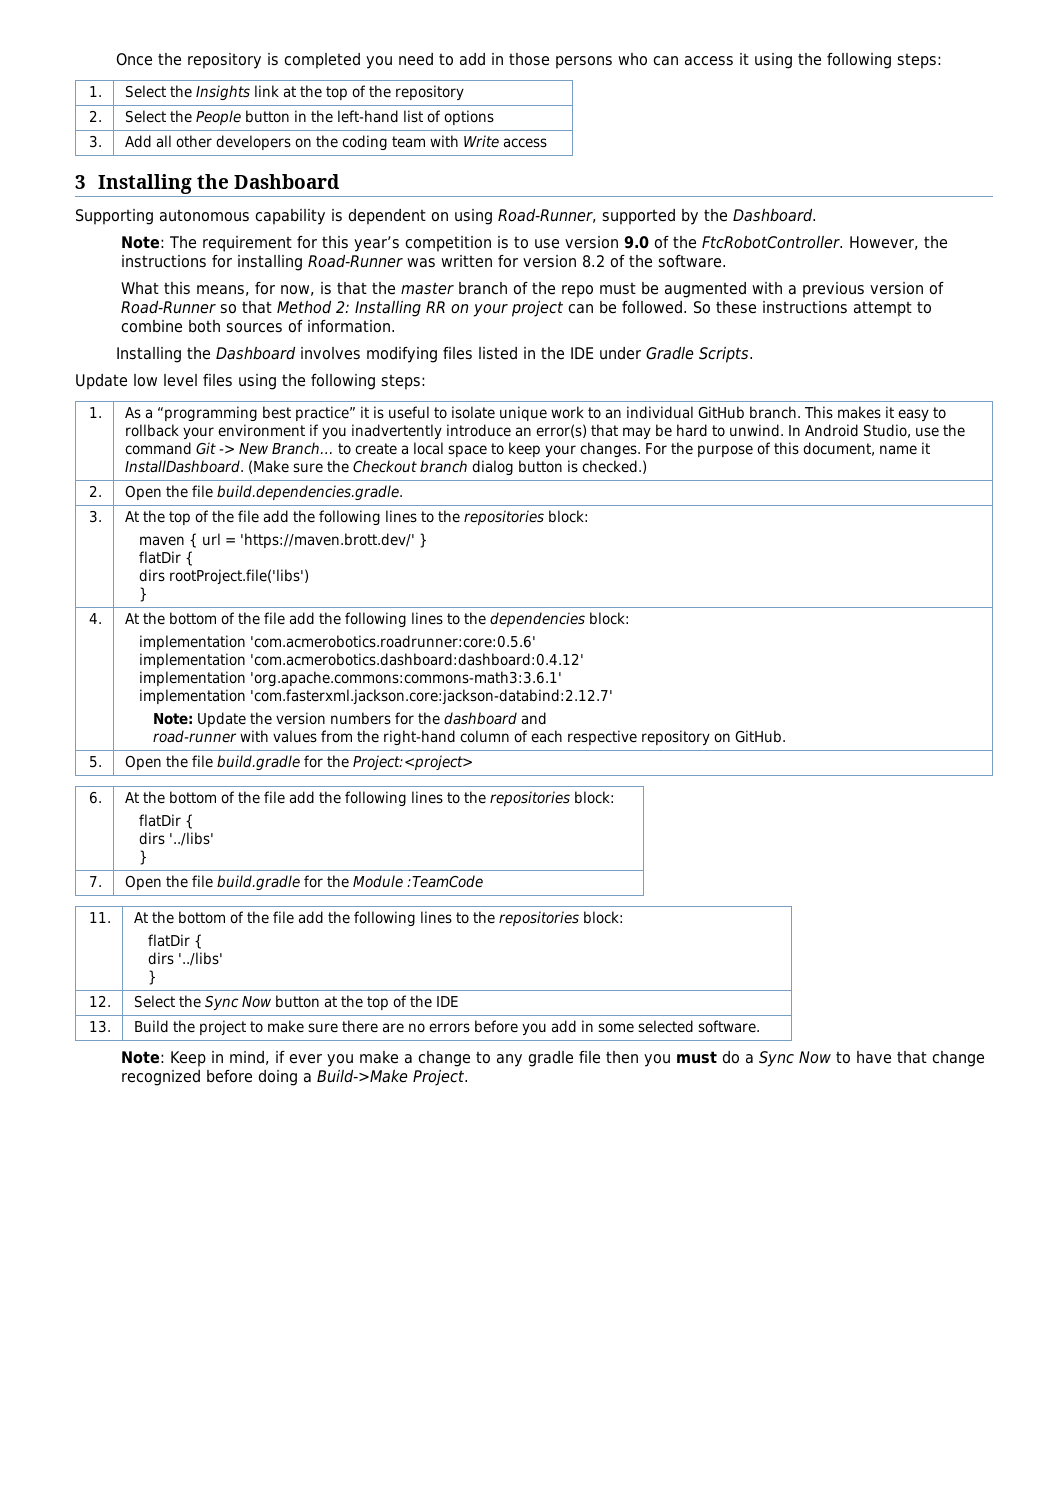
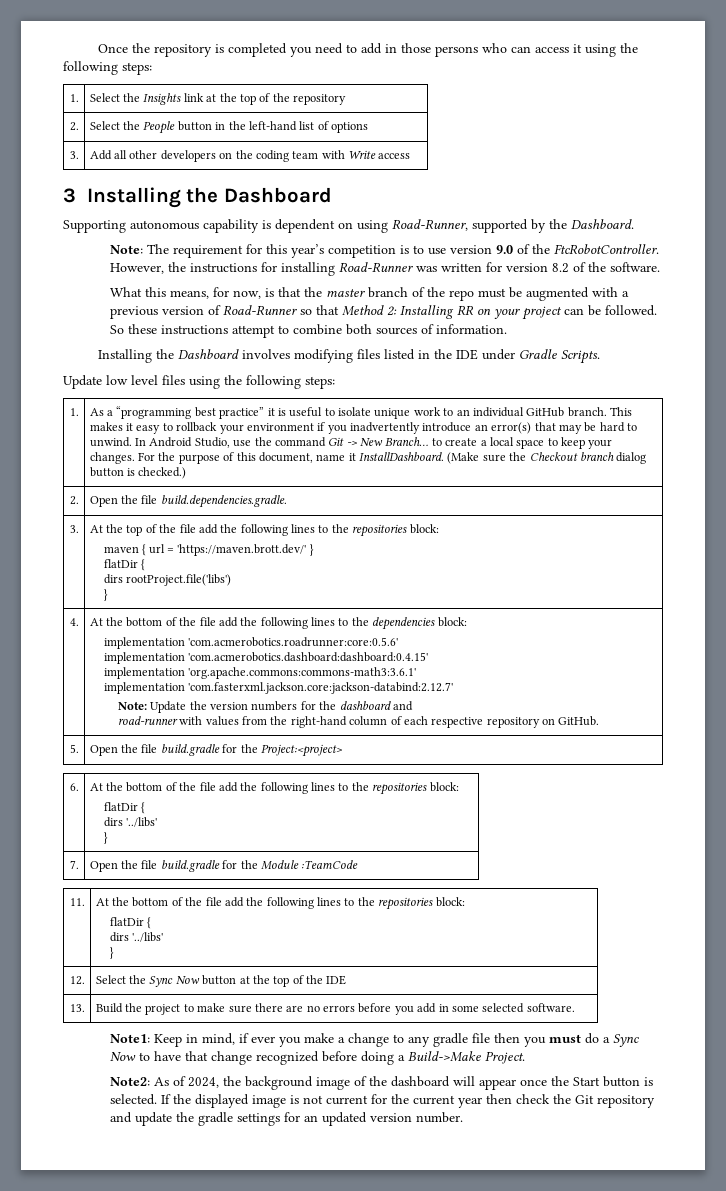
- implementation 'com.acmerobotics.dashboard:dashboard:0.4.12'
+ implementation 'com.acmerobotics.dashboard:dashboard:0.4.15'
- Note: Keep in mind, if ever you make a change to any gradle file then you must do a Sync Now to have that change recognized before doing a Build->Make Project.
+ Note1: Keep in mind, if ever you make a change to any gradle file then you must do a Sync Now to have that change recognized before doing a Build->Make Project.
+ Note2: As of 2024, the background image of the dashboard will appear once the Start button is selected. If the displayed image is not current for the current year then check the Git repository and update the gradle settings for an updated version number.

